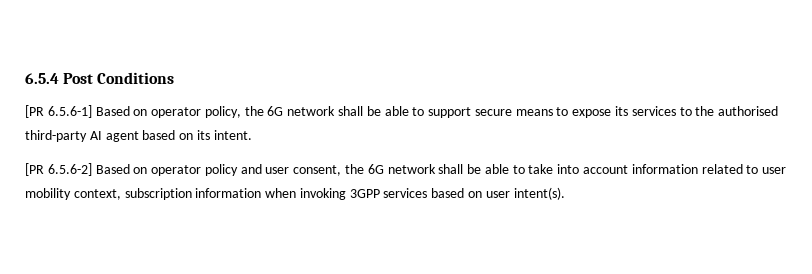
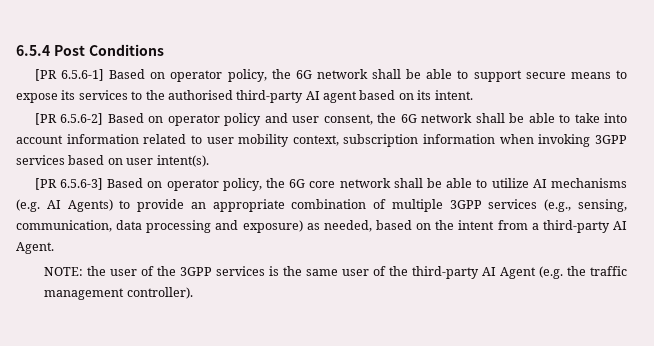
+ [PR 6.5.6-3] Based on operator policy, the 6G core network shall be able to utilize AI mechanisms (e.g. AI Agents) to provide an appropriate combination of multiple 3GPP services (e.g., sensing, communication, data processing and exposure) as needed, based on the intent from a third-party AI Agent.
+ NOTE: the user of the 3GPP services is the same user of the third-party AI Agent (e.g. the traffic management controller).

